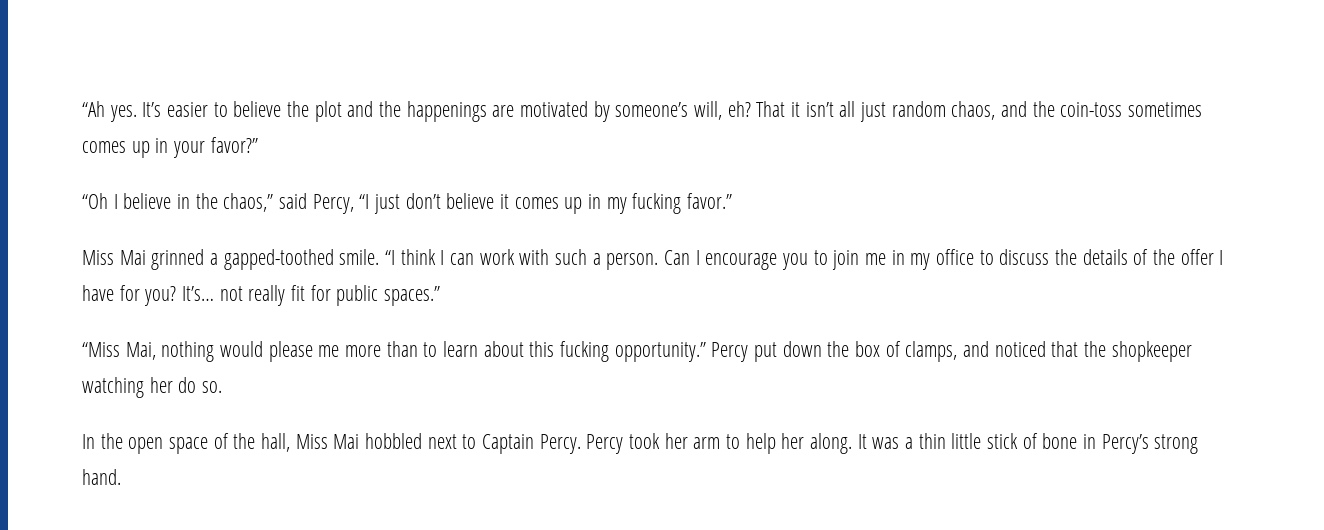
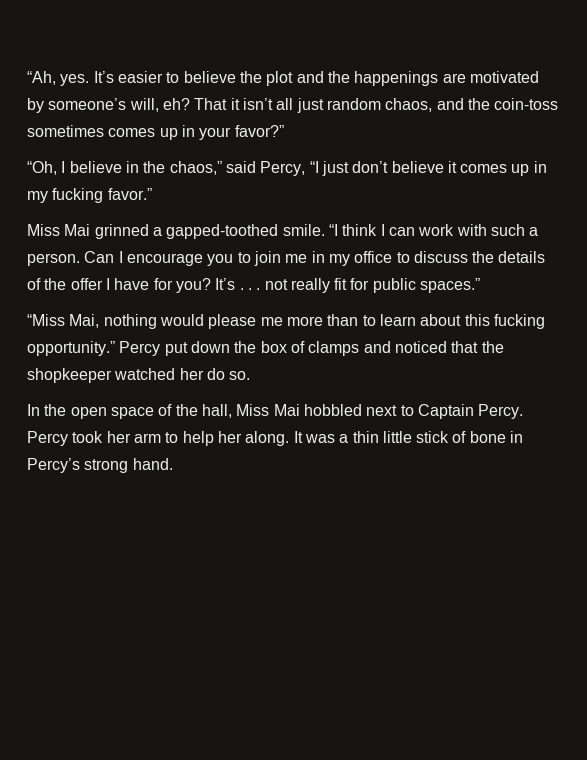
- “Ah yes.
+ “Ah, yes.
- “Oh I believe in the chaos,” said Percy, “I just don’t believe it comes up in my fucking favor.”
+ “Oh, I believe in the chaos,” said Percy, “I just don’t believe it comes up in my fucking favor.”
- It’s… not really fit for public spaces.”
+ It’s . . . not really fit for public spaces.”
- Percy put down the box of clamps, and noticed that the shopkeeper watching her do so.
+ Percy put down the box of clamps and noticed that the shopkeeper watched her do so.

